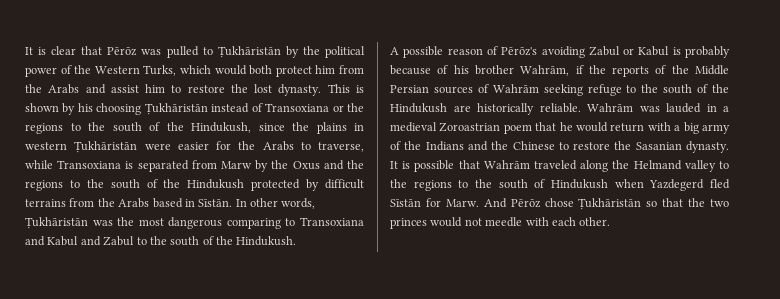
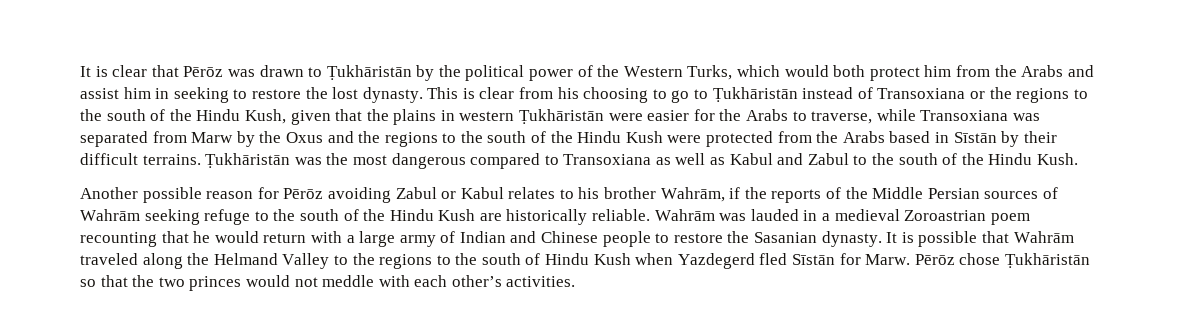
- It is clear that Pērōz was pulled to Ṭukhāristān by the political power of the Western Turks, which would both protect him from the Arabs and assist him to restore the lost dynasty.
+ It is clear that Pērōz was drawn to Ṭukhāristān by the political power of the Western Turks, which would both protect him from the Arabs and assist him in seeking to restore the lost dynasty.
- This is shown by his choosing Ṭukhāristān instead of Transoxiana or the regions to the south of the Hindukush, since the plains in western Ṭukhāristān were easier for the Arabs to traverse, while Transoxiana is separated from Marw by the Oxus and the regions to the south of the Hindukush protected by difficult terrains from the Arabs based in Sīstān. In other words, Ṭukhāristān was the most dangerous comparing to Transoxiana and Kabul and Zabul to the south of the Hindukush.
- A possible reason of Pērōz's avoiding Zabul or Kabul is probably because of his brother Wahrām, if the reports of the Middle Persian sources of Wahrām seeking refuge to the south of the Hindukush are historically reliable.
+ This is clear from his choosing to go to Ṭukhāristān instead of Transoxiana or the regions to the south of the Hindu Kush, given that the plains in western Ṭukhāristān were easier for the Arabs to traverse, while Transoxiana was separated from Marw by the Oxus and the regions to the south of the Hindu Kush were protected from the Arabs based in Sīstān by their difficult terrains. Ṭukhāristān was the most dangerous compared to Transoxiana as well as Kabul and Zabul to the south of the Hindu Kush.
+ Another possible reason for Pērōz avoiding Zabul or Kabul relates to his brother Wahrām, if the reports of the Middle Persian sources of Wahrām seeking refuge to the south of the Hindu Kush are historically reliable.
- Wahrām was lauded in a medieval Zoroastrian poem that he would return with a big army of the Indians and the Chinese to restore the Sasanian dynasty.
+ Wahrām was lauded in a medieval Zoroastrian poem recounting that he would return with a large army of Indian and Chinese people to restore the Sasanian dynasty.
- It is possible that Wahrām traveled along the Helmand valley to the regions to the south of Hindukush when Yazdegerd fled Sīstān for Marw.
+ It is possible that Wahrām traveled along the Helmand Valley to the regions to the south of Hindu Kush when Yazdegerd fled Sīstān for Marw.
- And Pērōz chose Ṭukhāristān so that the two princes would not meedle with each other.
+ Pērōz chose Ṭukhāristān so that the two princes would not meddle with each other’s activities.

